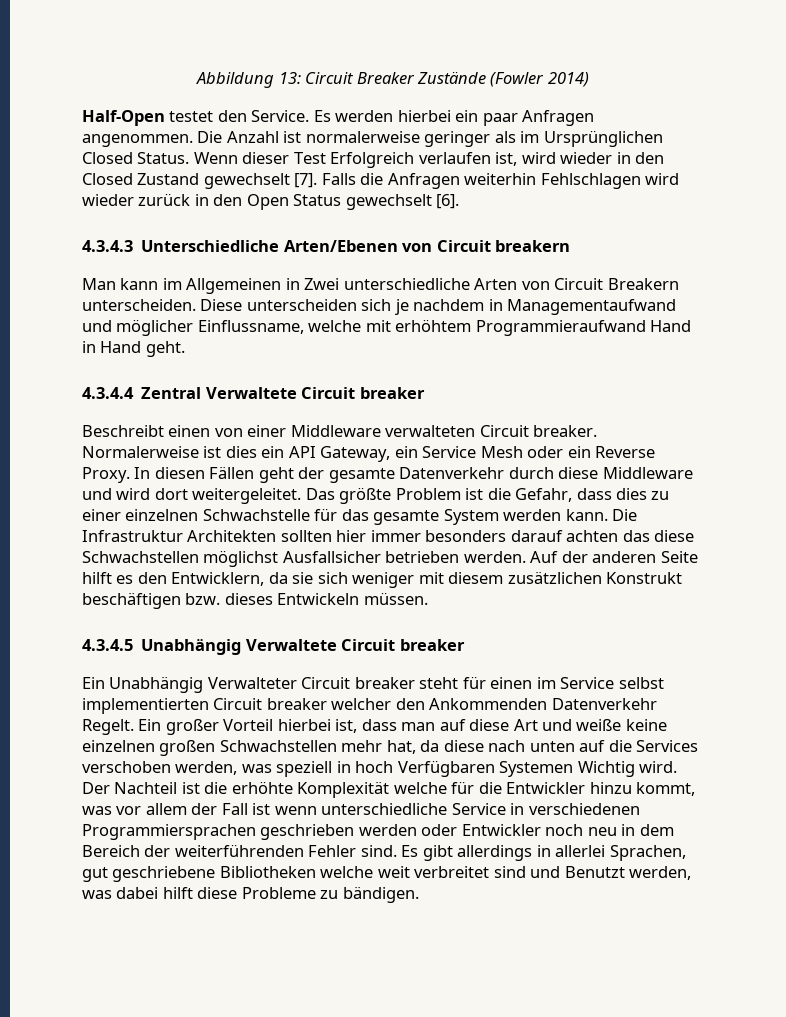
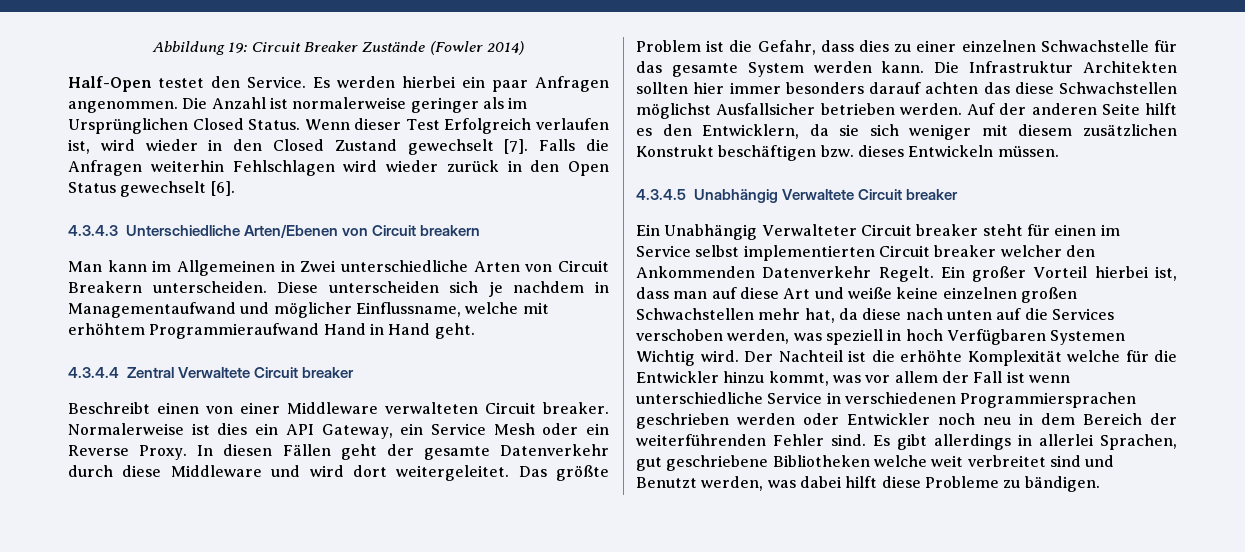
- Abbildung 13: Circuit Breaker Zustände (Fowler 2014)
+ Abbildung 19: Circuit Breaker Zustände (Fowler 2014)

